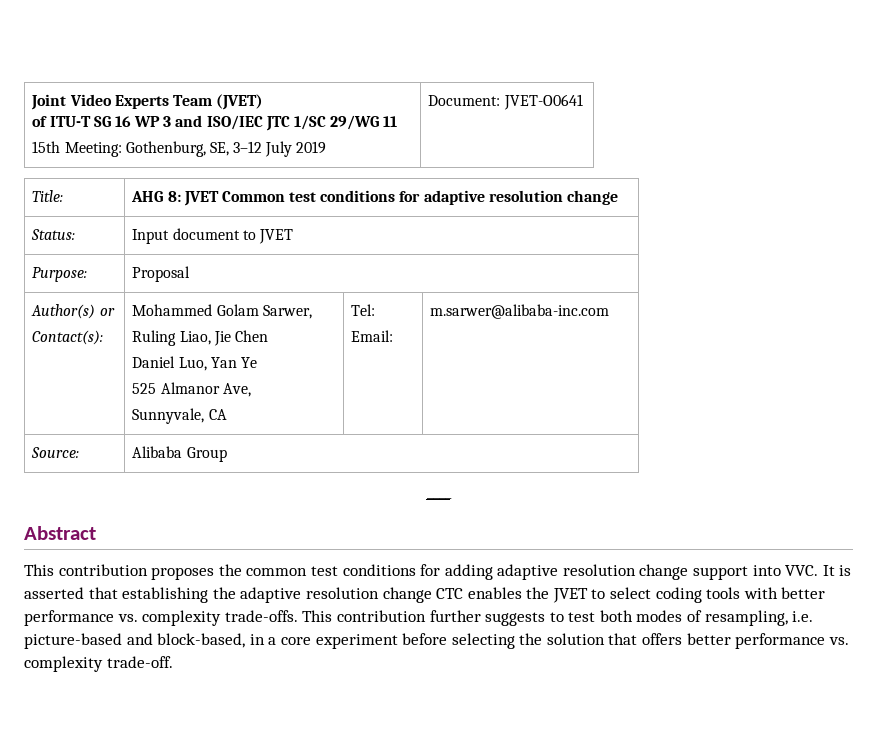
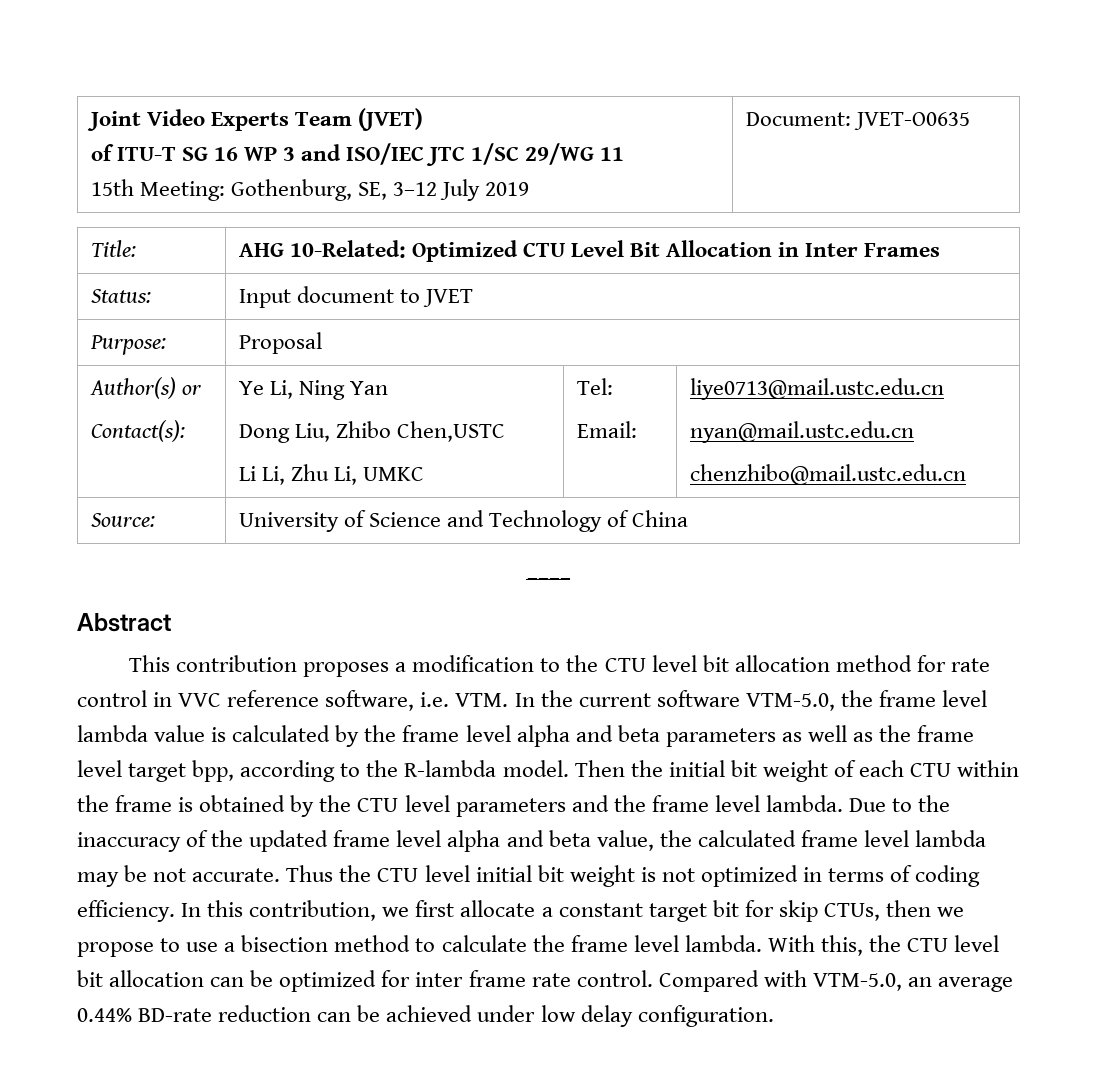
  Joint Video Experts Team (JVET)
  of ITU-T SG 16 WP 3 and ISO/IEC JTC 1/SC 29/WG 11
- 15th Meeting: Gothenburg, SE, 3–12 July 2019 | Document: JVET-O0641
+ 15th Meeting: Gothenburg, SE, 3–12 July 2019 | Document: JVET-O0635
- Title: | AHG 8: JVET Common test conditions for adaptive resolution change
+ Title: | AHG 10-Related: Optimized CTU Level Bit Allocation in Inter Frames
  Author(s) or
- Contact(s): | Mohammed Golam Sarwer,
- Ruling Liao, Jie Chen
- Daniel Luo, Yan Ye
- 525 Almanor Ave,
- Sunnyvale, CA | Tel:
- Email: | m.sarwer@alibaba-inc.com
- Source: | Alibaba Group
+ Contact(s): | Ye Li, Ning Yan
+ Dong Liu, Zhibo Chen,USTC
+ Li Li, Zhu Li, UMKC | Tel:
+ Email: | liye0713@mail.ustc.edu.cn
+ nyan@mail.ustc.edu.cn
+ chenzhibo@mail.ustc.edu.cn
+ Source: | University of Science and Technology of China
- This contribution proposes the common test conditions for adding adaptive resolution change support into VVC. It is asserted that establishing the adaptive resolution change CTC enables the JVET to select coding tools with better performance vs. complexity trade-offs. This contribution further suggests to test both modes of resampling, i.e. picture-based and block-based, in a core experiment before selecting the solution that offers better performance vs. complexity trade-off.
+ This contribution proposes a modification to the CTU level bit allocation method for rate control in VVC reference software, i.e. VTM. In the current software VTM-5.0, the frame level lambda value is calculated by the frame level alpha and beta parameters as well as the frame level target bpp, according to the R-lambda model. Then the initial bit weight of each CTU within the frame is obtained by the CTU level parameters and the frame level lambda. Due to the inaccuracy of the updated frame level alpha and beta value, the calculated frame level lambda may be not accurate. Thus the CTU level initial bit weight is not optimized in terms of coding efficiency. In this contribution, we first allocate a constant target bit for skip CTUs, then we propose to use a bisection method to calculate the frame level lambda. With this, the CTU level bit allocation can be optimized for inter frame rate control. Compared with VTM-5.0, an average 0.44% BD-rate reduction can be achieved under low delay configuration.

